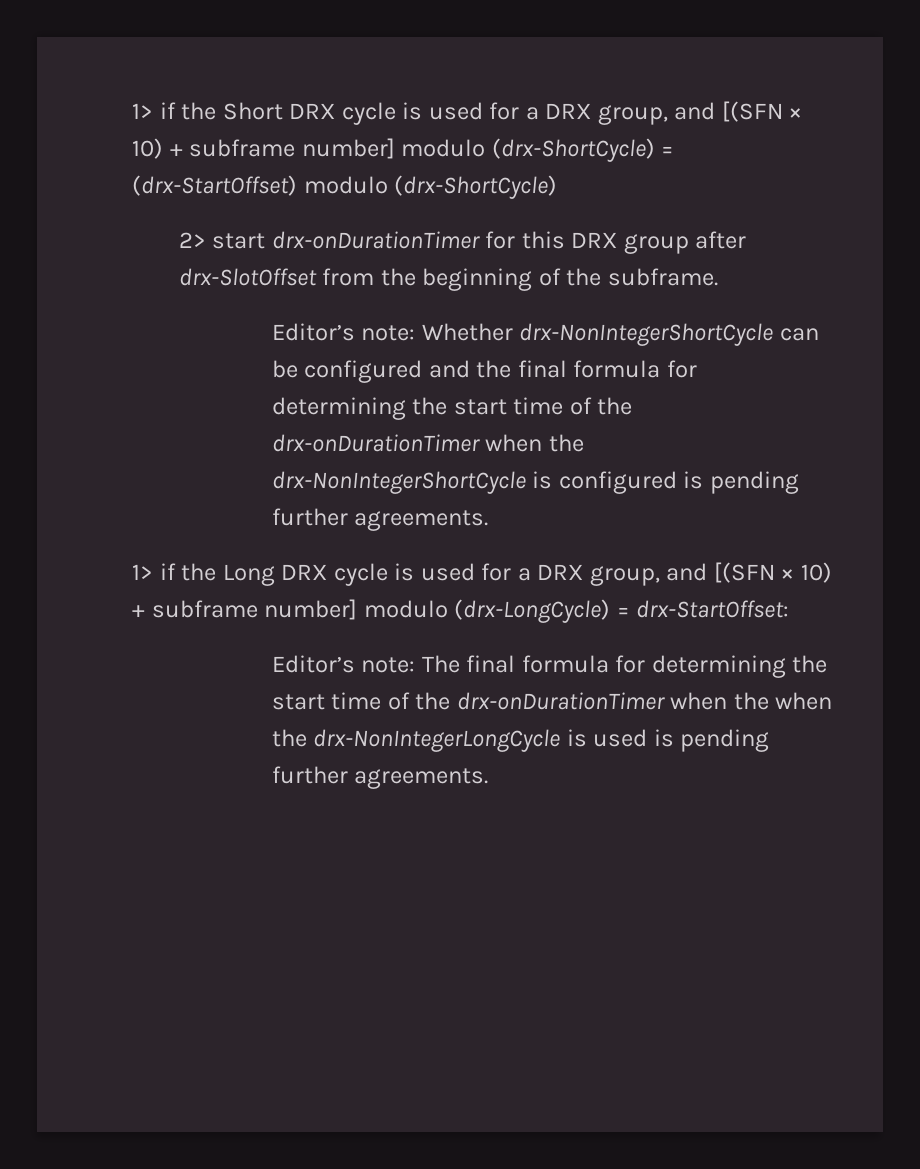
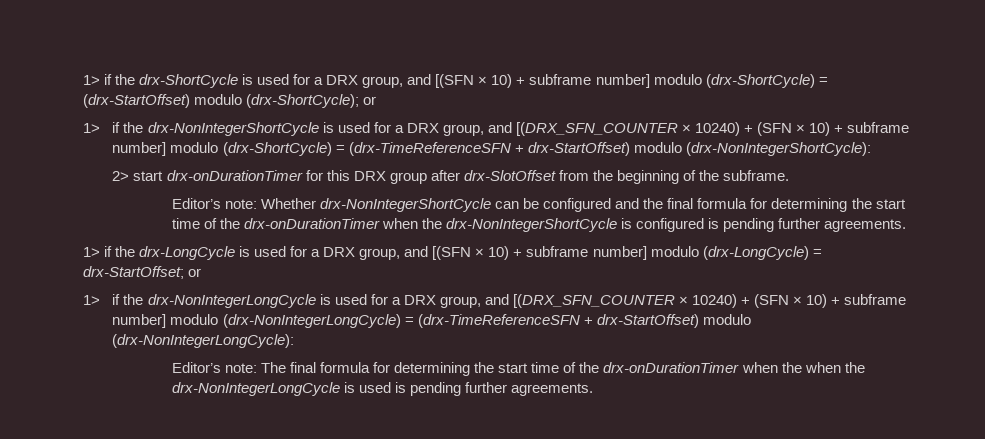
- 1> if the Short DRX cycle is used for a DRX group, and [(SFN × 10) + subframe number] modulo (drx-ShortCycle) = (drx-StartOffset) modulo (drx-ShortCycle)
+ 1> if the drx-ShortCycle is used for a DRX group, and [(SFN × 10) + subframe number] modulo (drx-ShortCycle) = (drx-StartOffset) modulo (drx-ShortCycle); or
+ 1> if the drx-NonIntegerShortCycle is used for a DRX group, and [(DRX_SFN_COUNTER × 10240) + (SFN × 10) + subframe number] modulo (drx-ShortCycle) = (drx-TimeReferenceSFN + drx-StartOffset) modulo (drx-NonIntegerShortCycle):
- 1> if the Long DRX cycle is used for a DRX group, and [(SFN × 10) + subframe number] modulo (drx-LongCycle) = drx-StartOffset:
+ 1> if the drx-LongCycle is used for a DRX group, and [(SFN × 10) + subframe number] modulo (drx-LongCycle) = drx-StartOffset; or
+ 1> if the drx-NonIntegerLongCycle is used for a DRX group, and [(DRX_SFN_COUNTER × 10240) + (SFN × 10) + subframe number] modulo (drx-NonIntegerLongCycle) = (drx-TimeReferenceSFN + drx-StartOffset) modulo (drx-NonIntegerLongCycle):

